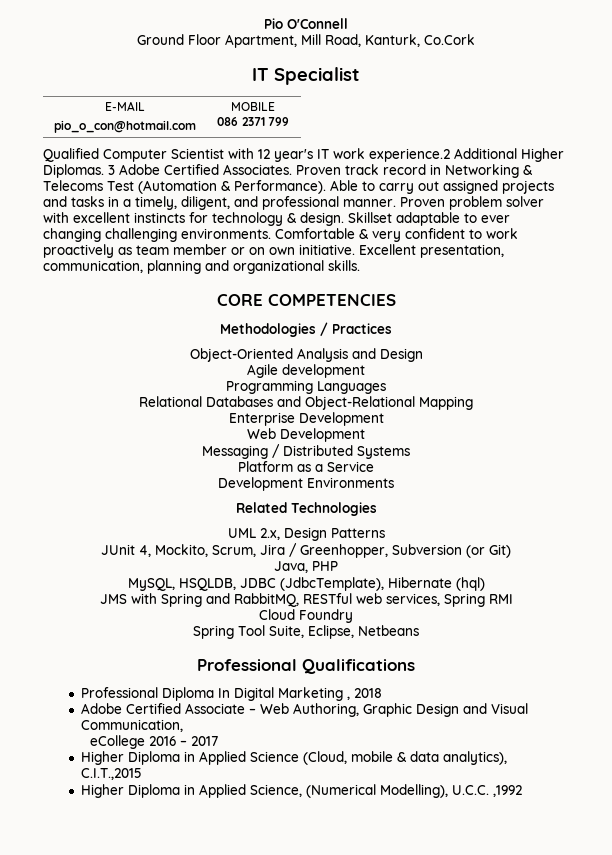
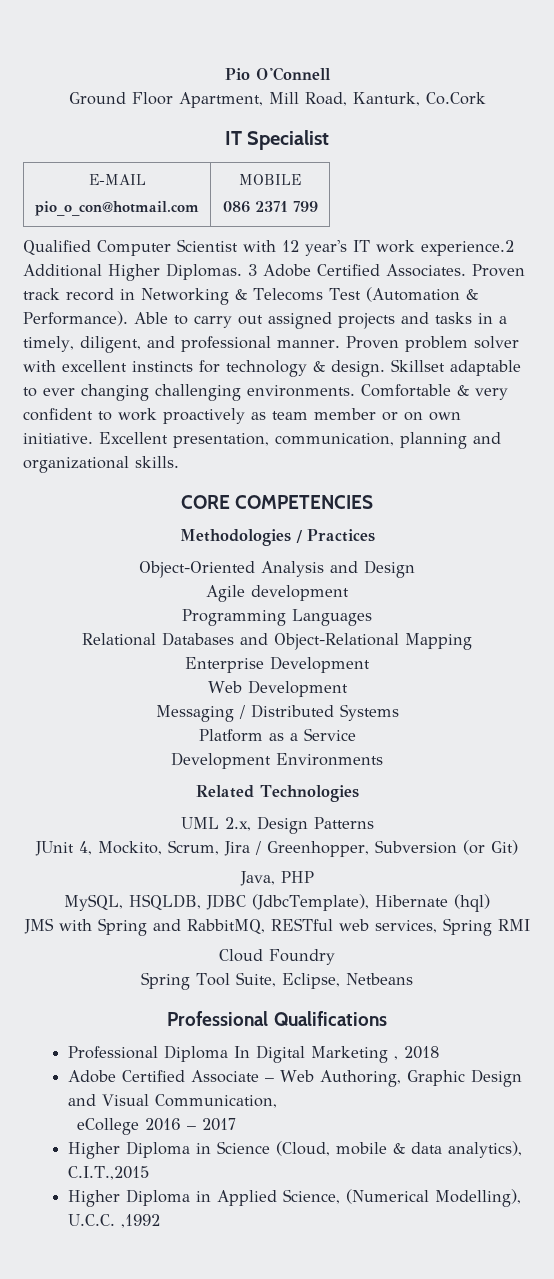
- Higher Diploma in Applied Science (Cloud, mobile & data analytics), C.I.T.,2015
+ Higher Diploma in Science (Cloud, mobile & data analytics), C.I.T.,2015

